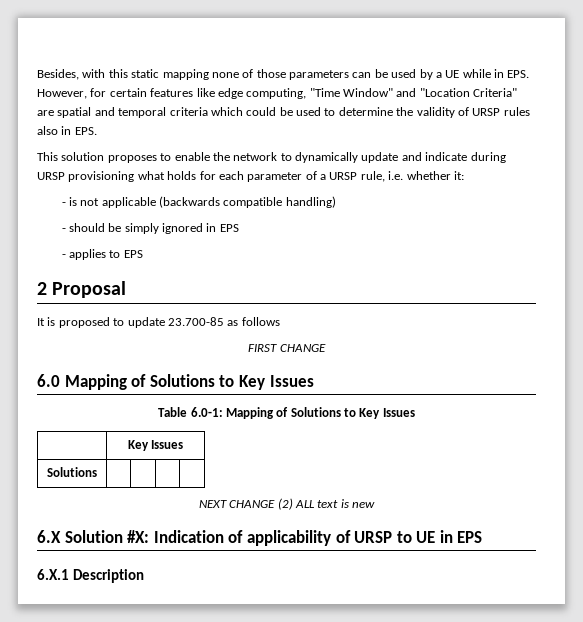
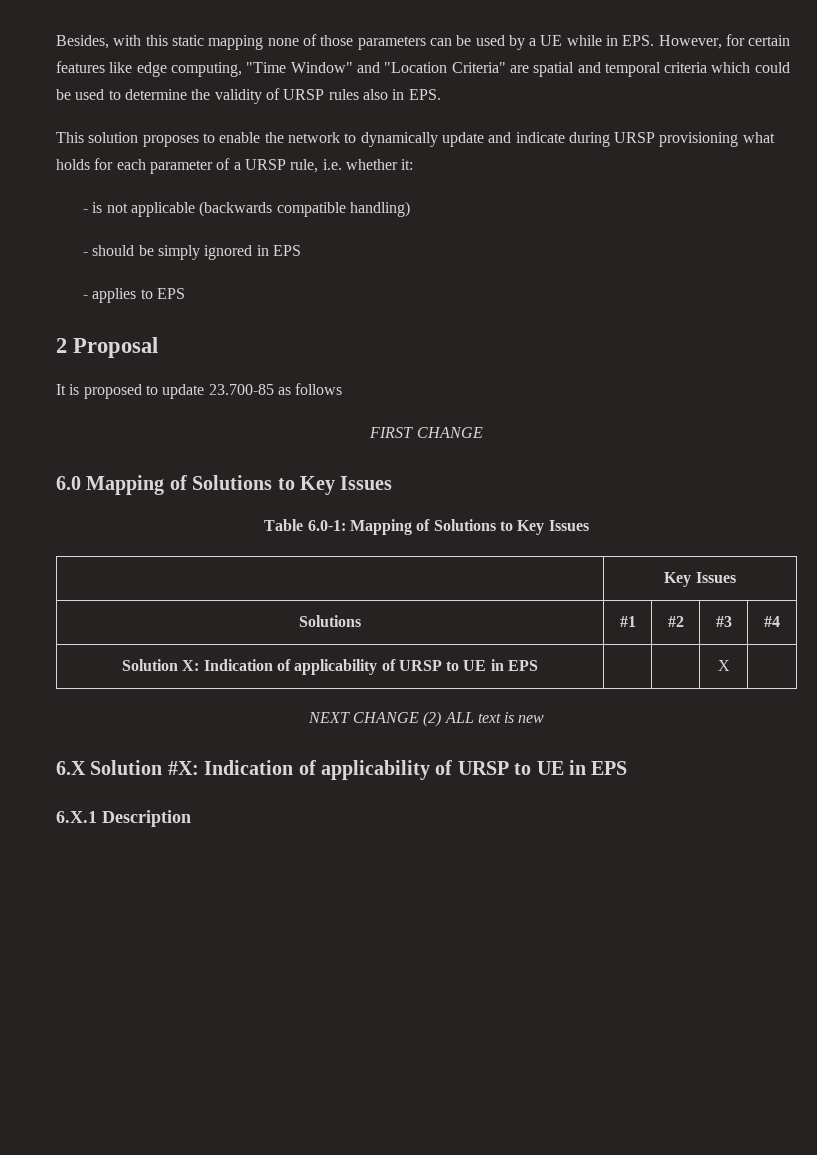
- Solutions | | | |
+ Solutions | #1 | #2 | #3 | #4
+ Solution X: Indication of applicability of URSP to UE in EPS | | | X |

